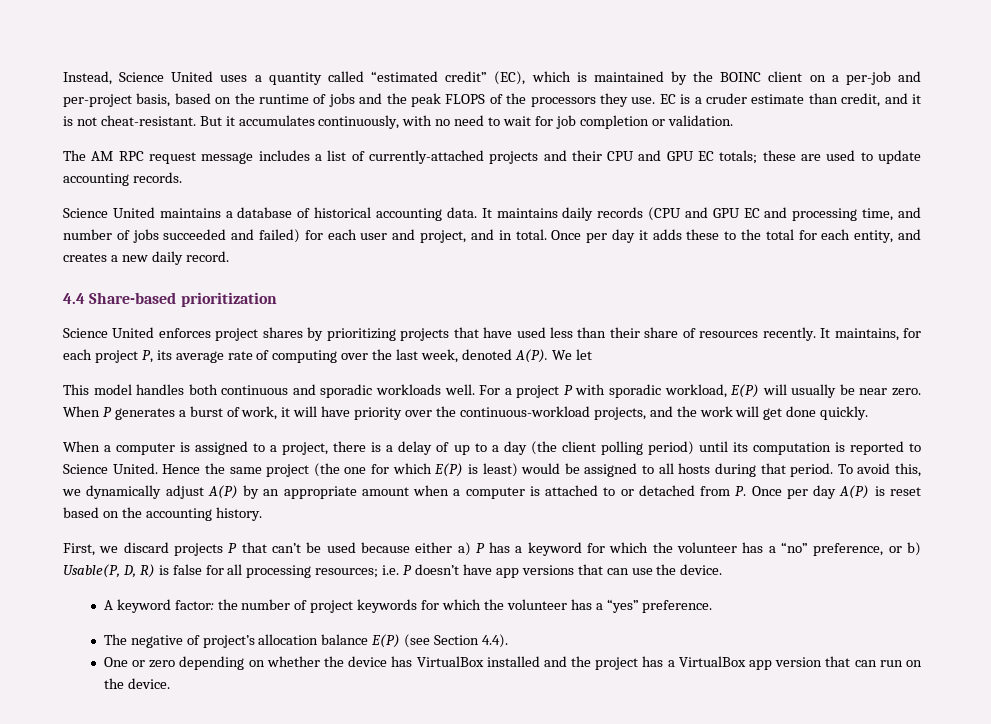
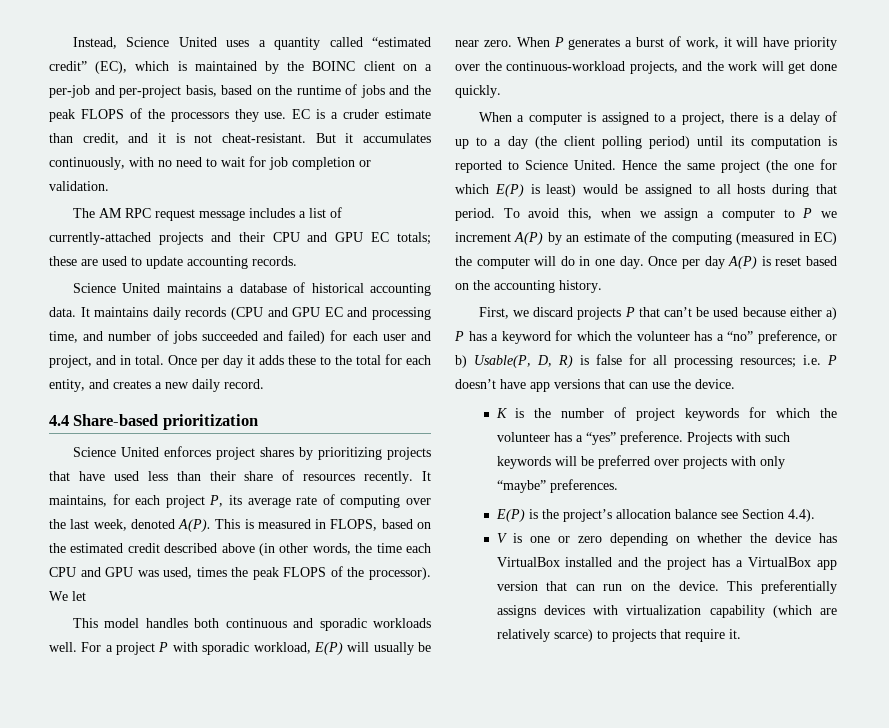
+ This is measured in FLOPS, based on the estimated credit described above (in other words, the time each CPU and GPU was used, times the peak FLOPS of the processor).
- To avoid this, we dynamically adjust A(P) by an appropriate amount when a computer is attached to or detached from P. Once per day A(P) is reset based on the accounting history.
+ To avoid this, when we assign a computer to P we increment A(P) by an estimate of the computing (measured in EC) the computer will do in one day. Once per day A(P) is reset based on the accounting history.
- A keyword factor: the number of project keywords for which the volunteer has a “yes” preference.
- The negative of project’s allocation balance E(P) (see Section 4.4).
+ K is the number of project keywords for which the volunteer has a “yes” preference. Projects with such keywords will be preferred over projects with only “maybe” preferences.
+ E(P) is the project’s allocation balance see Section 4.4).
- One or zero depending on whether the device has VirtualBox installed and the project has a VirtualBox app version that can run on the device.
+ V is one or zero depending on whether the device has VirtualBox installed and the project has a VirtualBox app version that can run on the device.
+ This preferentially assigns devices with virtualization capability (which are relatively scarce) to projects that require it.

